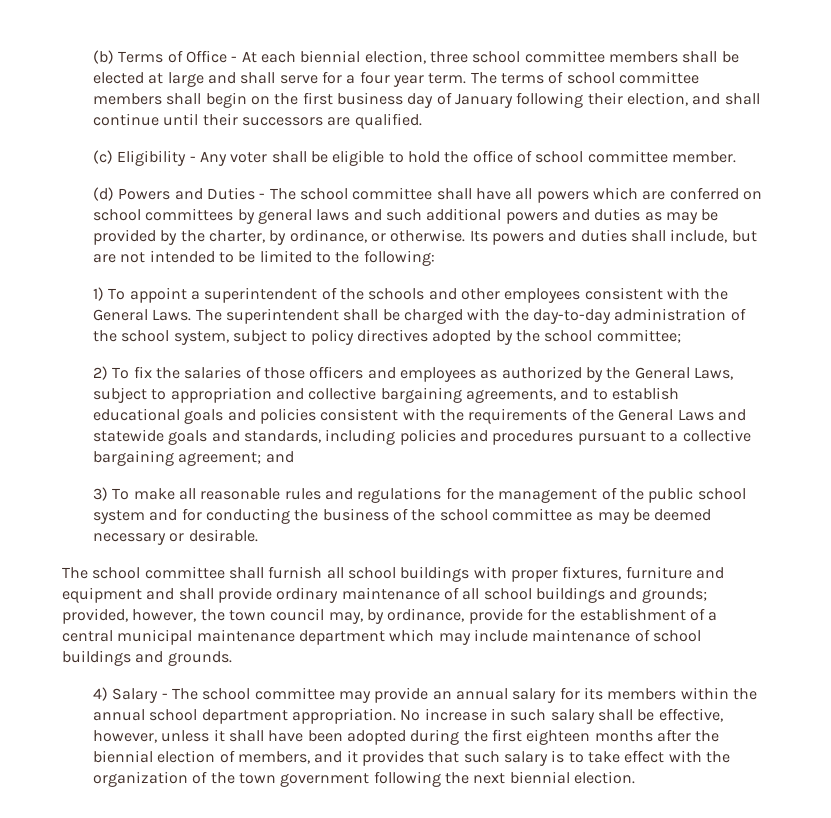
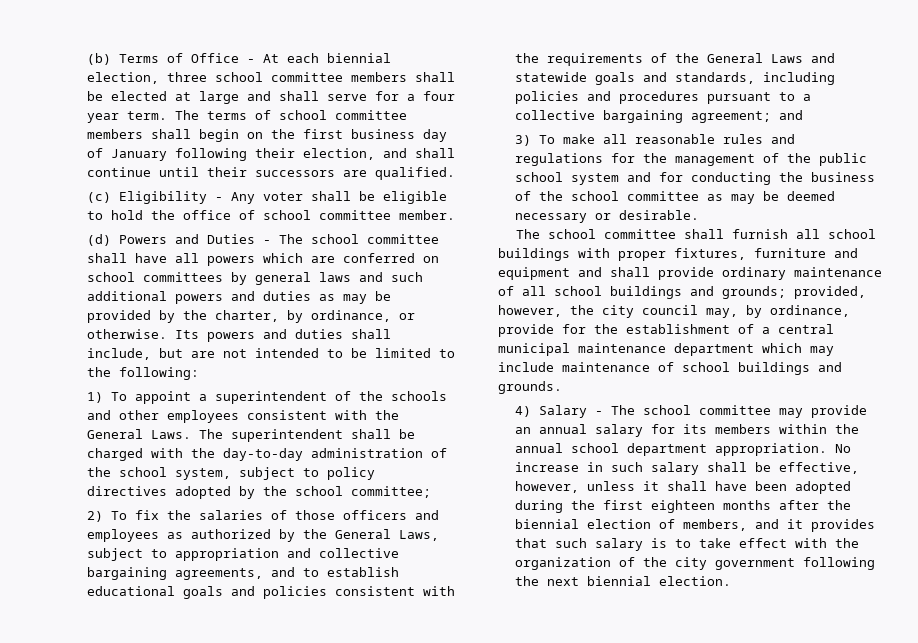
- The school committee shall furnish all school buildings with proper fixtures, furniture and equipment and shall provide ordinary maintenance of all school buildings and grounds; provided, however, the town council may, by ordinance, provide for the establishment of a central municipal maintenance department which may include maintenance of school buildings and grounds.
+ The school committee shall furnish all school buildings with proper fixtures, furniture and equipment and shall provide ordinary maintenance of all school buildings and grounds; provided, however, the city council may, by ordinance, provide for the establishment of a central municipal maintenance department which may include maintenance of school buildings and grounds.
- No increase in such salary shall be effective, however, unless it shall have been adopted during the first eighteen months after the biennial election of members, and it provides that such salary is to take effect with the organization of the town government following the next biennial election.
+ No increase in such salary shall be effective, however, unless it shall have been adopted during the first eighteen months after the biennial election of members, and it provides that such salary is to take effect with the organization of the city government following the next biennial election.

